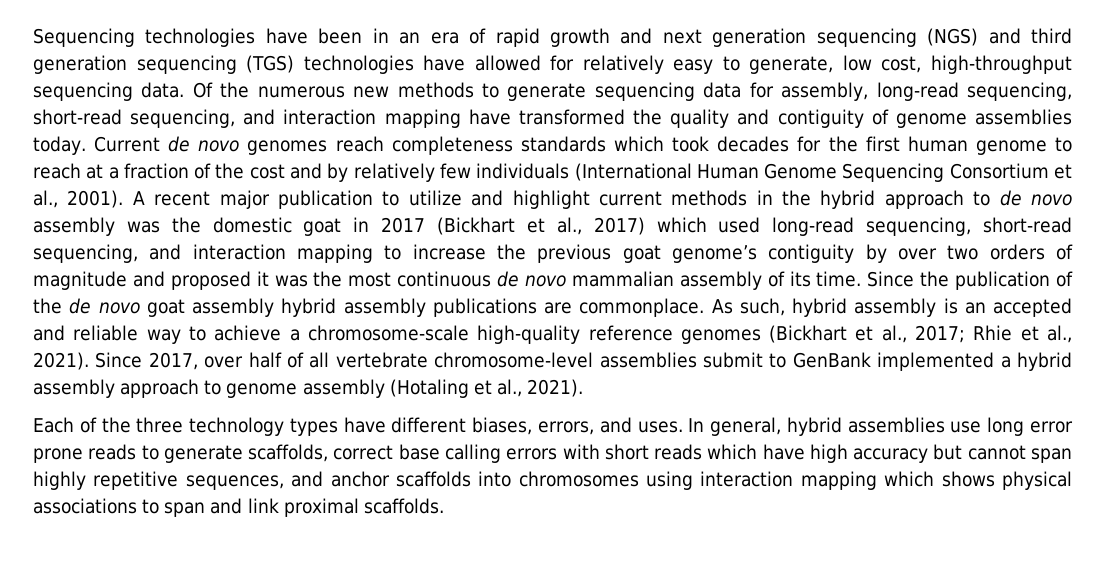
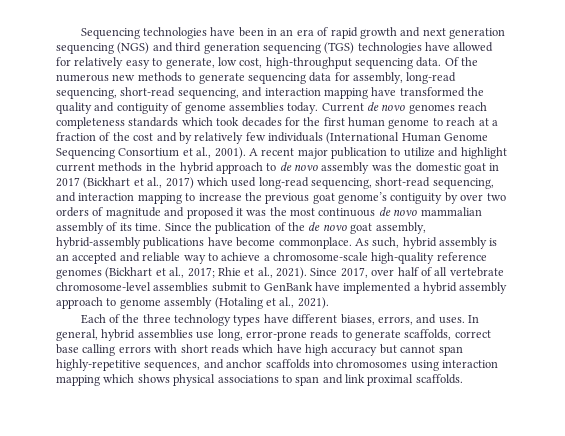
- Since the publication of the de novo goat assembly hybrid assembly publications are commonplace.
+ Since the publication of the de novo goat assembly, hybrid-assembly publications have become commonplace.
- Since 2017, over half of all vertebrate chromosome-level assemblies submit to GenBank implemented a hybrid assembly approach to genome assembly (Hotaling et al., 2021).
+ Since 2017, over half of all vertebrate chromosome-level assemblies submit to GenBank have implemented a hybrid assembly approach to genome assembly (Hotaling et al., 2021).
- In general, hybrid assemblies use long error prone reads to generate scaffolds, correct base calling errors with short reads which have high accuracy but cannot span highly repetitive sequences, and anchor scaffolds into chromosomes using interaction mapping which shows physical associations to span and link proximal scaffolds.
+ In general, hybrid assemblies use long, error-prone reads to generate scaffolds, correct base calling errors with short reads which have high accuracy but cannot span highly-repetitive sequences, and anchor scaffolds into chromosomes using interaction mapping which shows physical associations to span and link proximal scaffolds.

